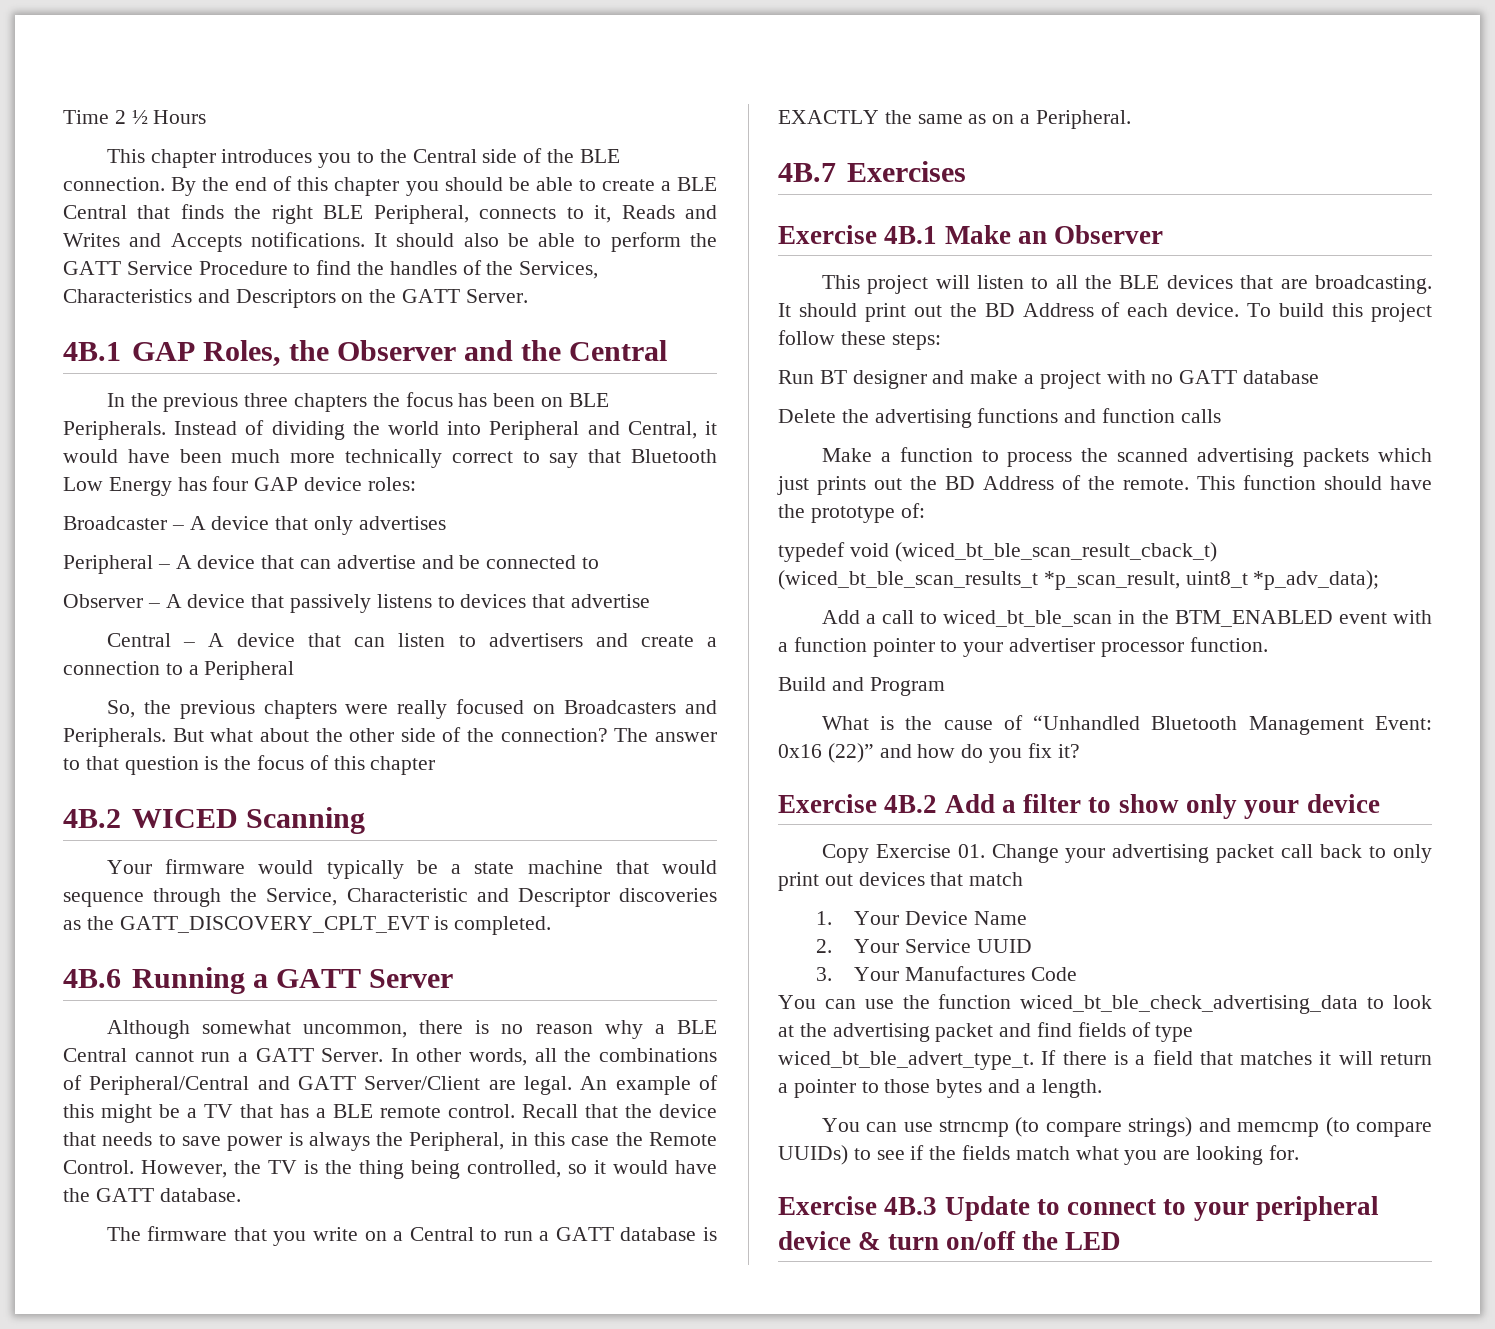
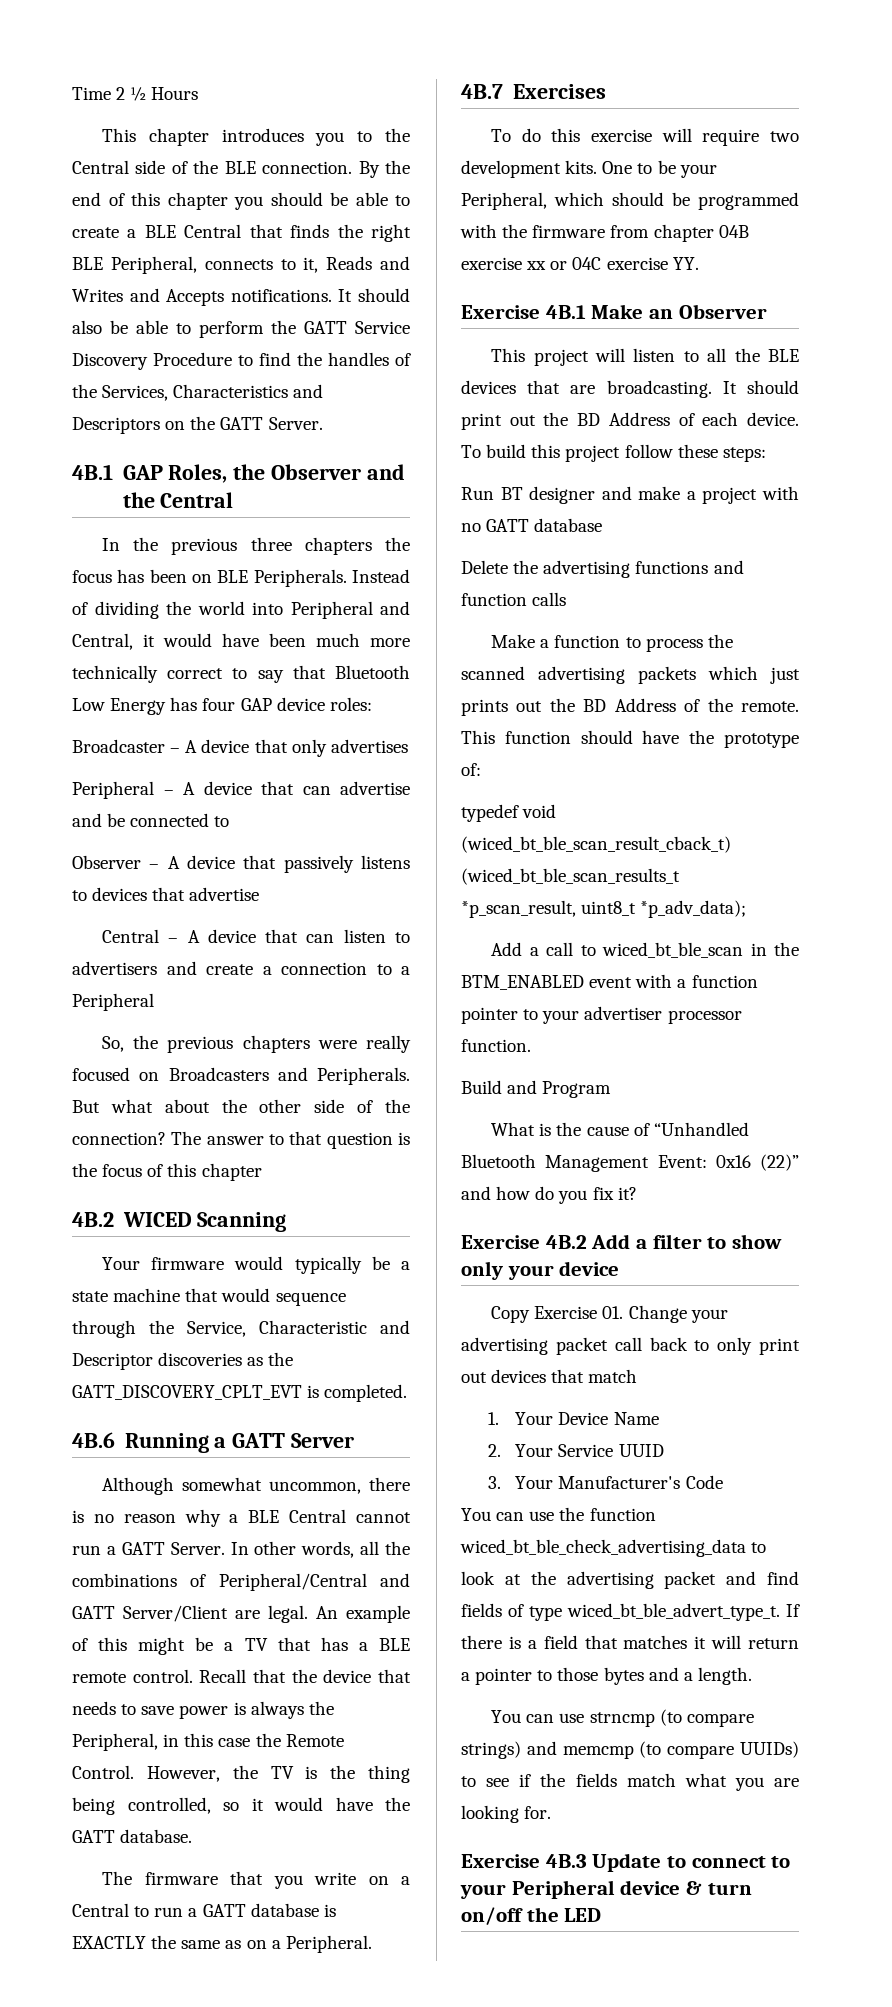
- It should also be able to perform the GATT Service Procedure to find the handles of the Services, Characteristics and Descriptors on the GATT Server.
+ It should also be able to perform the GATT Service Discovery Procedure to find the handles of the Services, Characteristics and Descriptors on the GATT Server.
+ To do this exercise will require two development kits. One to be your Peripheral, which should be programmed with the firmware from chapter 04B exercise xx or 04C exercise YY.
- 3. Your Manufactures Code
+ 3. Your Manufacturer's Code
- Exercise 4B.3 Update to connect to your peripheral device & turn on/off the LED
+ Exercise 4B.3 Update to connect to your Peripheral device & turn on/off the LED

